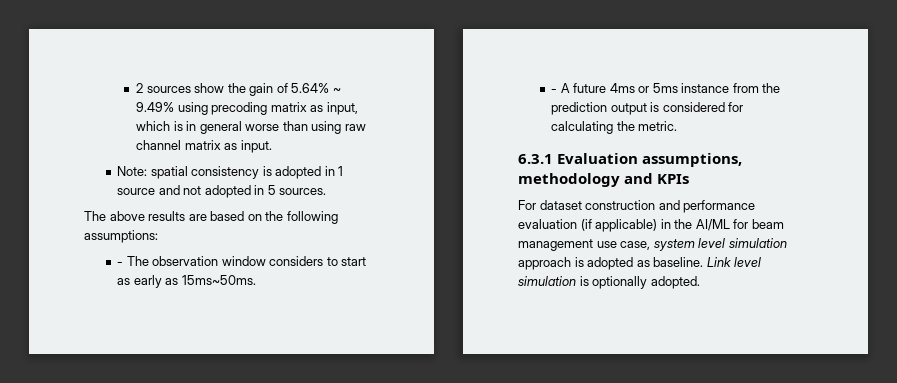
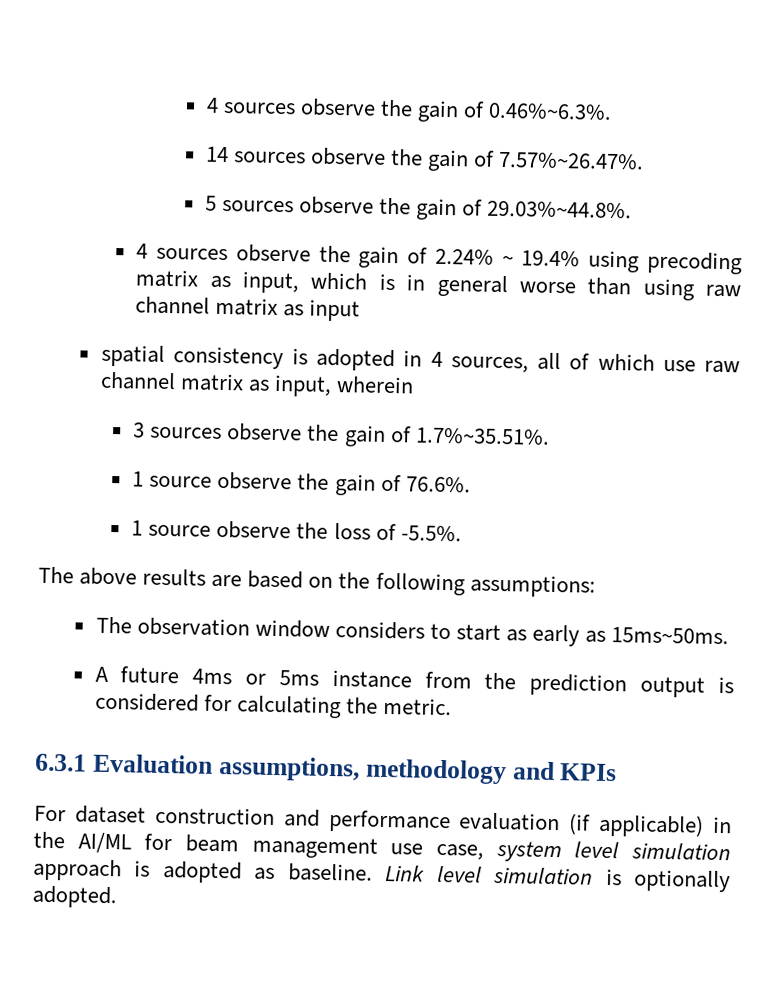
- 2 sources show the gain of 5.64% ~ 9.49% using precoding matrix as input, which is in general worse than using raw channel matrix as input.
- Note: spatial consistency is adopted in 1 source and not adopted in 5 sources.
+ 4 sources observe the gain of 0.46%~6.3%.
+ 14 sources observe the gain of 7.57%~26.47%.
+ 5 sources observe the gain of 29.03%~44.8%.
+ 4 sources observe the gain of 2.24% ~ 19.4% using precoding matrix as input, which is in general worse than using raw channel matrix as input
+ spatial consistency is adopted in 4 sources, all of which use raw channel matrix as input, wherein
+ 3 sources observe the gain of 1.7%~35.51%.
+ 1 source observe the gain of 76.6%.
+ 1 source observe the loss of -5.5%.
- - The observation window considers to start as early as 15ms~50ms.
+ The observation window considers to start as early as 15ms~50ms.
- - A future 4ms or 5ms instance from the prediction output is considered for calculating the metric.
+ A future 4ms or 5ms instance from the prediction output is considered for calculating the metric.

